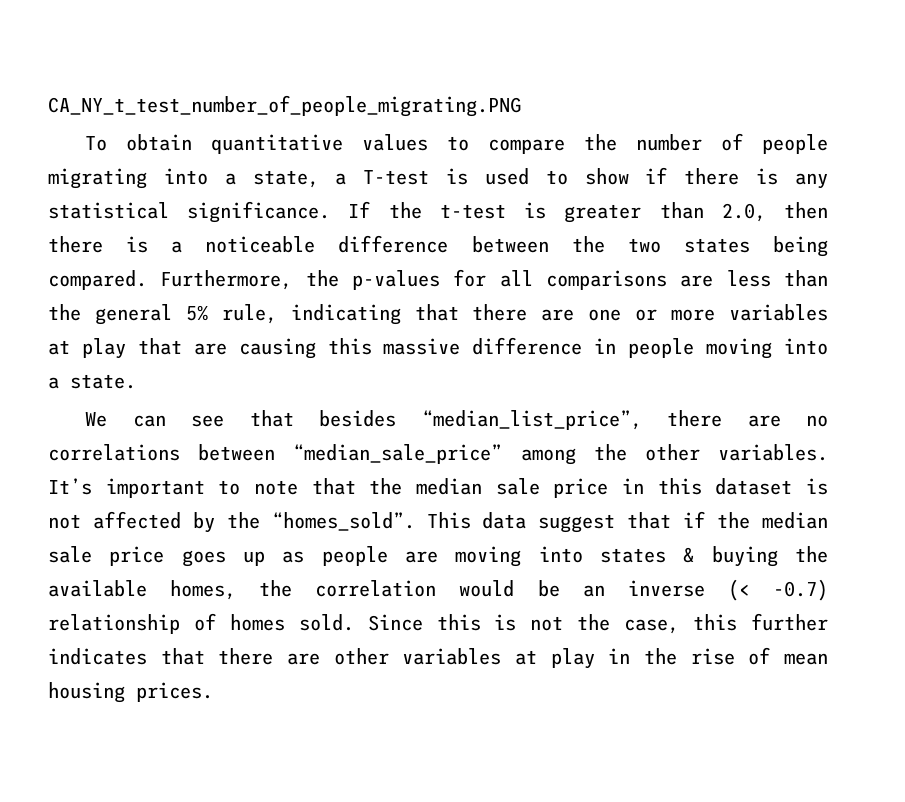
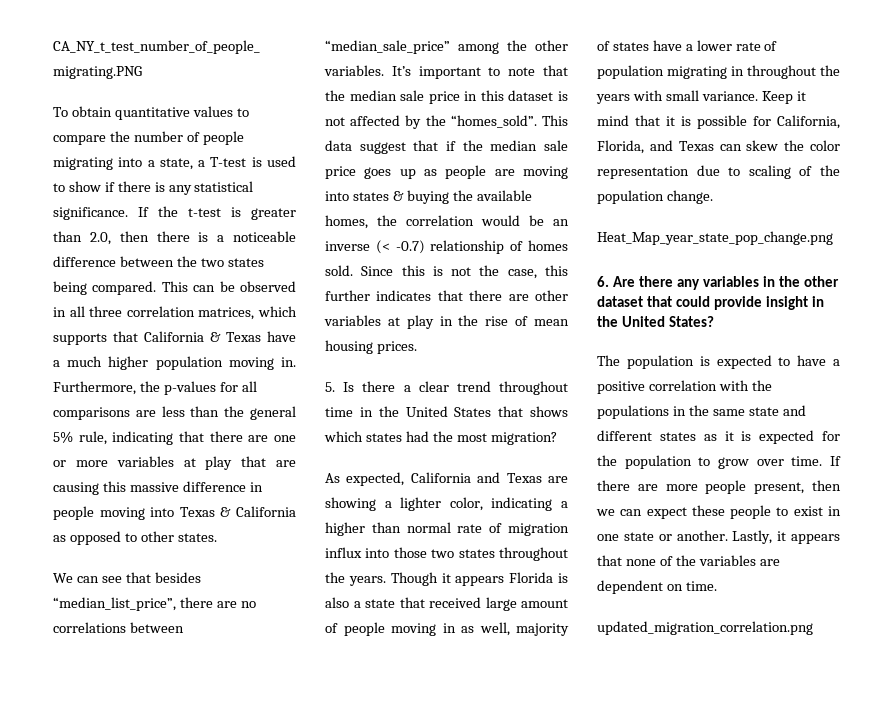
+ This can be observed in all three correlation matrices, which supports that California & Texas have a much higher population moving in.
- Furthermore, the p-values for all comparisons are less than the general 5% rule, indicating that there are one or more variables at play that are causing this massive difference in people moving into a state.
+ Furthermore, the p-values for all comparisons are less than the general 5% rule, indicating that there are one or more variables at play that are causing this massive difference in people moving into Texas & California as opposed to other states.
+ 5. Is there a clear trend throughout time in the United States that shows which states had the most migration?
+ As expected, California and Texas are showing a lighter color, indicating a higher than normal rate of migration influx into those two states throughout the years. Though it appears Florida is also a state that received large amount of people moving in as well, majority of states have a lower rate of population migrating in throughout the years with small variance. Keep it mind that it is possible for California, Florida, and Texas can skew the color representation due to scaling of the population change.
+ Heat_Map_year_state_pop_change.png
+ 6. Are there any variables in the other dataset that could provide insight in the United States?
+ The population is expected to have a positive correlation with the populations in the same state and different states as it is expected for the population to grow over time. If there are more people present, then we can expect these people to exist in one state or another. Lastly, it appears that none of the variables are dependent on time.
+ updated_migration_correlation.png

